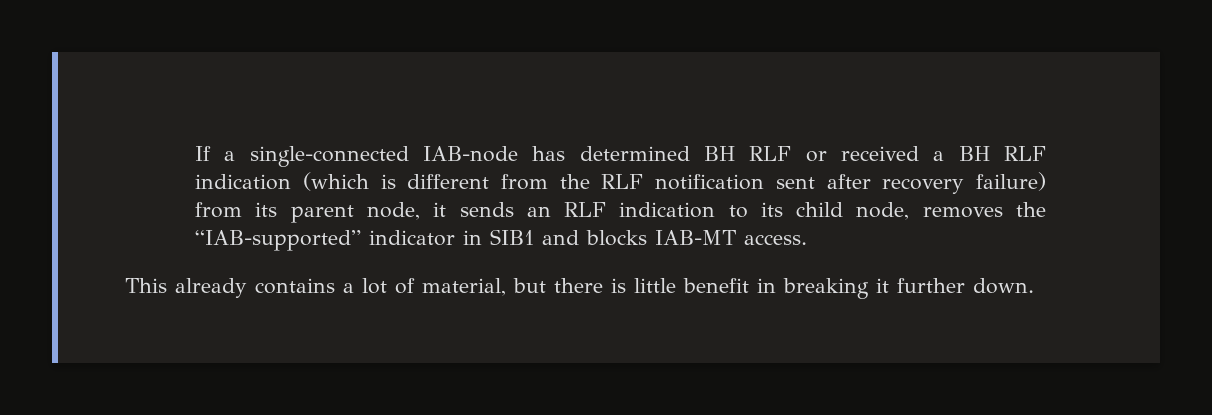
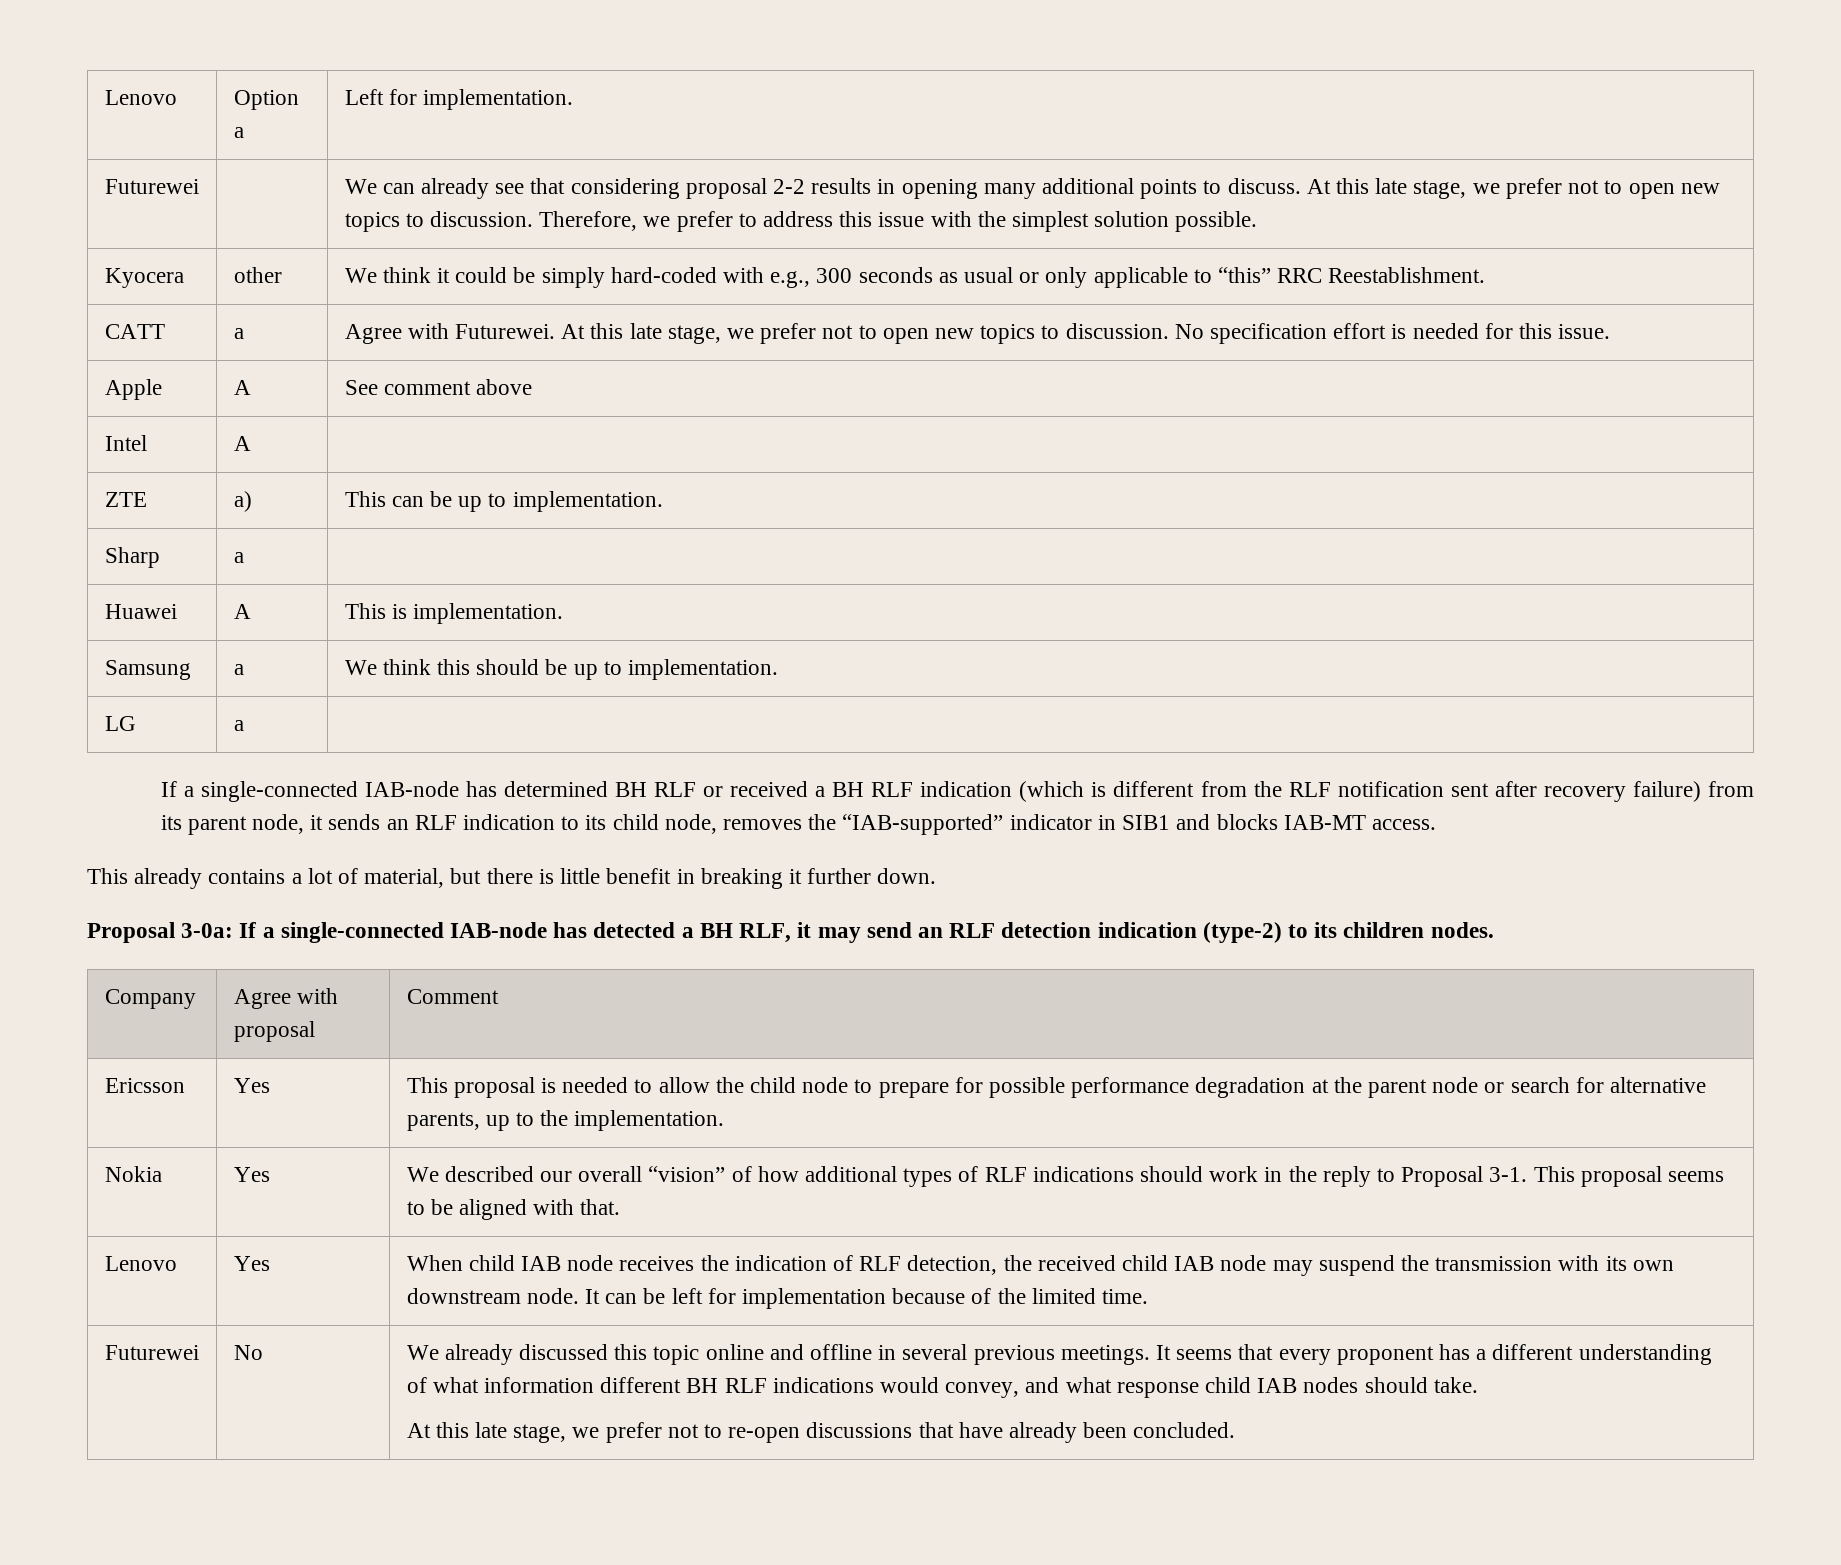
+ Lenovo | Option a | Left for implementation.
+ Futurewei | | We can already see that considering proposal 2-2 results in opening many additional points to discuss. At this late stage, we prefer not to open new topics to discussion. Therefore, we prefer to address this issue with the simplest solution possible.
+ Kyocera | other | We think it could be simply hard-coded with e.g., 300 seconds as usual or only applicable to “this” RRC Reestablishment.
+ CATT | a | Agree with Futurewei. At this late stage, we prefer not to open new topics to discussion. No specification effort is needed for this issue.
+ Apple | A | See comment above
+ Intel | A |
+ ZTE | a) | This can be up to implementation.
+ Sharp | a |
+ Huawei | A | This is implementation.
+ Samsung | a | We think this should be up to implementation.
+ LG | a |
+ Proposal 3-0a: If a single-connected IAB-node has detected a BH RLF, it may send an RLF detection indication (type-2) to its children nodes.
+ Company | Agree with proposal | Comment
+ Ericsson | Yes | This proposal is needed to allow the child node to prepare for possible performance degradation at the parent node or search for alternative parents, up to the implementation.
+ Nokia | Yes | We described our overall “vision” of how additional types of RLF indications should work in the reply to Proposal 3-1. This proposal seems to be aligned with that.
+ Lenovo | Yes | When child IAB node receives the indication of RLF detection, the received child IAB node may suspend the transmission with its own downstream node. It can be left for implementation because of the limited time.
+ Futurewei | No | We already discussed this topic online and offline in several previous meetings. It seems that every proponent has a different understanding of what information different BH RLF indications would convey, and what response child IAB nodes should take.
+ At this late stage, we prefer not to re-open discussions that have already been concluded.

